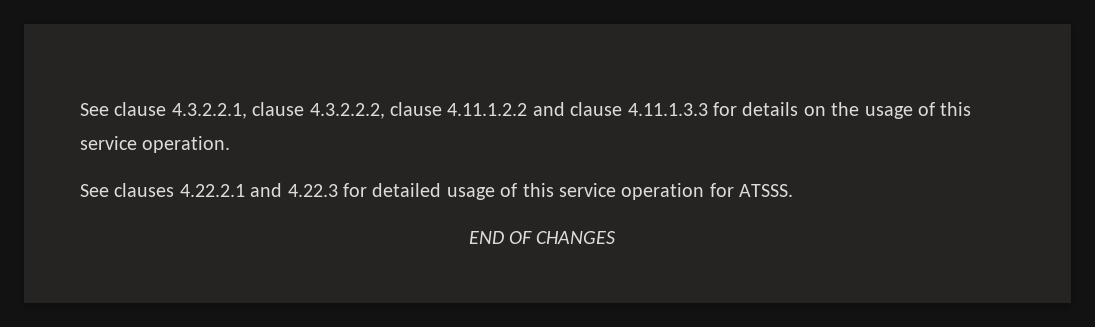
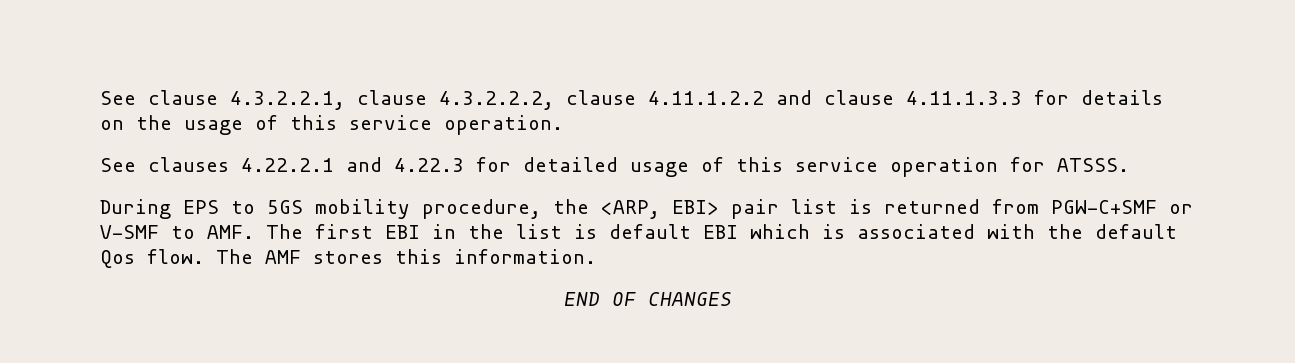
+ During EPS to 5GS mobility procedure, the <ARP, EBI> pair list is returned from PGW-C+SMF or V-SMF to AMF. The first EBI in the list is default EBI which is associated with the default Qos flow. The AMF stores this information.

